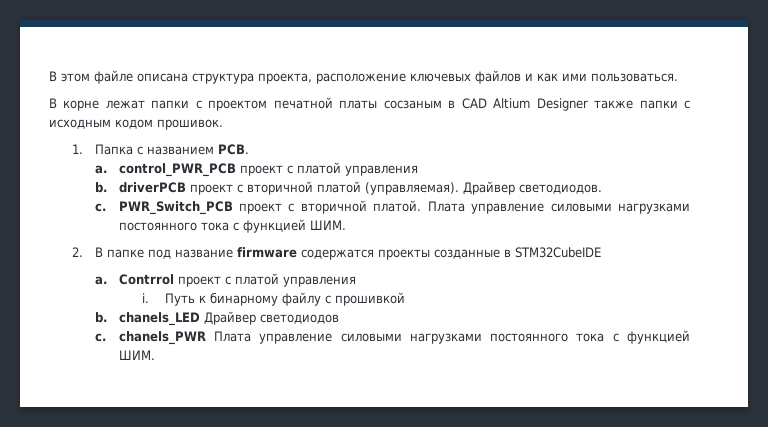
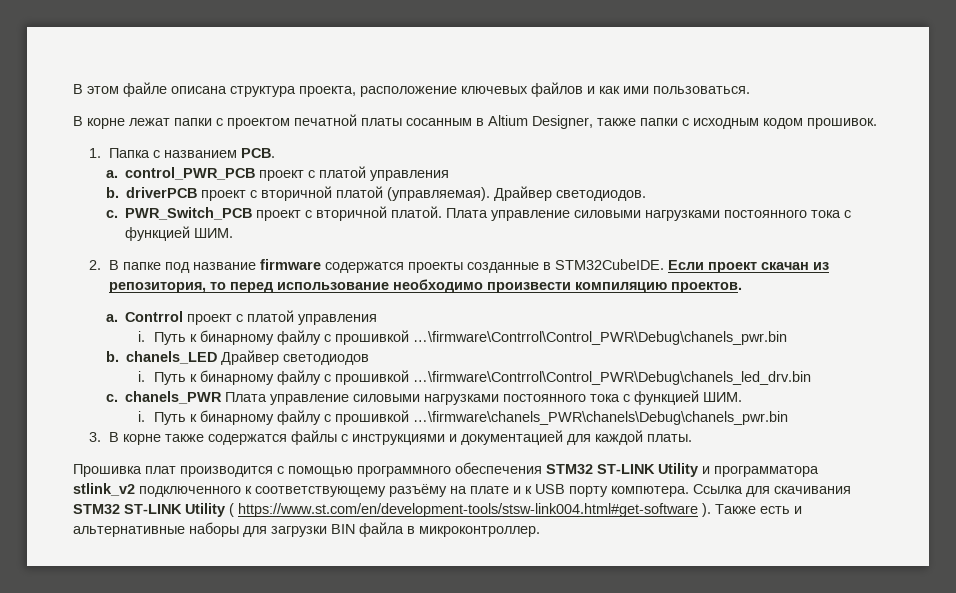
- В корне лежат папки с проектом печатной платы сосзаным в CAD Altium Designer также папки с исходным кодом прошивок.
+ В корне лежат папки с проектом печатной платы сосанным в Altium Designer, также папки с исходным кодом прошивок.
- 2. В папке под название firmware содержатся проекты созданные в STM32CubeIDE
+ 2. В папке под название firmware содержатся проекты созданные в STM32CubeIDE. Если проект скачан из репозитория, то перед использование необходимо произвести компиляцию проектов.
- Путь к бинарному файлу с прошивкой
+ Путь к бинарному файлу с прошивкой …\firmware\Contrrol\Control_PWR\Debug\chanels_pwr.bin
+ i. Путь к бинарному файлу с прошивкой …\firmware\Contrrol\Control_PWR\Debug\chanels_led_drv.bin
+ i. Путь к бинарному файлу с прошивкой …\firmware\chanels_PWR\chanels\Debug\chanels_pwr.bin
+ 3. В корне также содержатся файлы с инструкциями и документацией для каждой платы.
+ Прошивка плат производится с помощью программного обеспечения STM32 ST-LINK Utility и программатора stlink_v2 подключенного к соответствующему разъёму на плате и к USB порту компютера. Ссылка для скачивания STM32 ST-LINK Utility ( https://www.st.com/en/development-tools/stsw-link004.html#get-software ). Также есть и альтернативные наборы для загрузки BIN файла в микроконтроллер.

